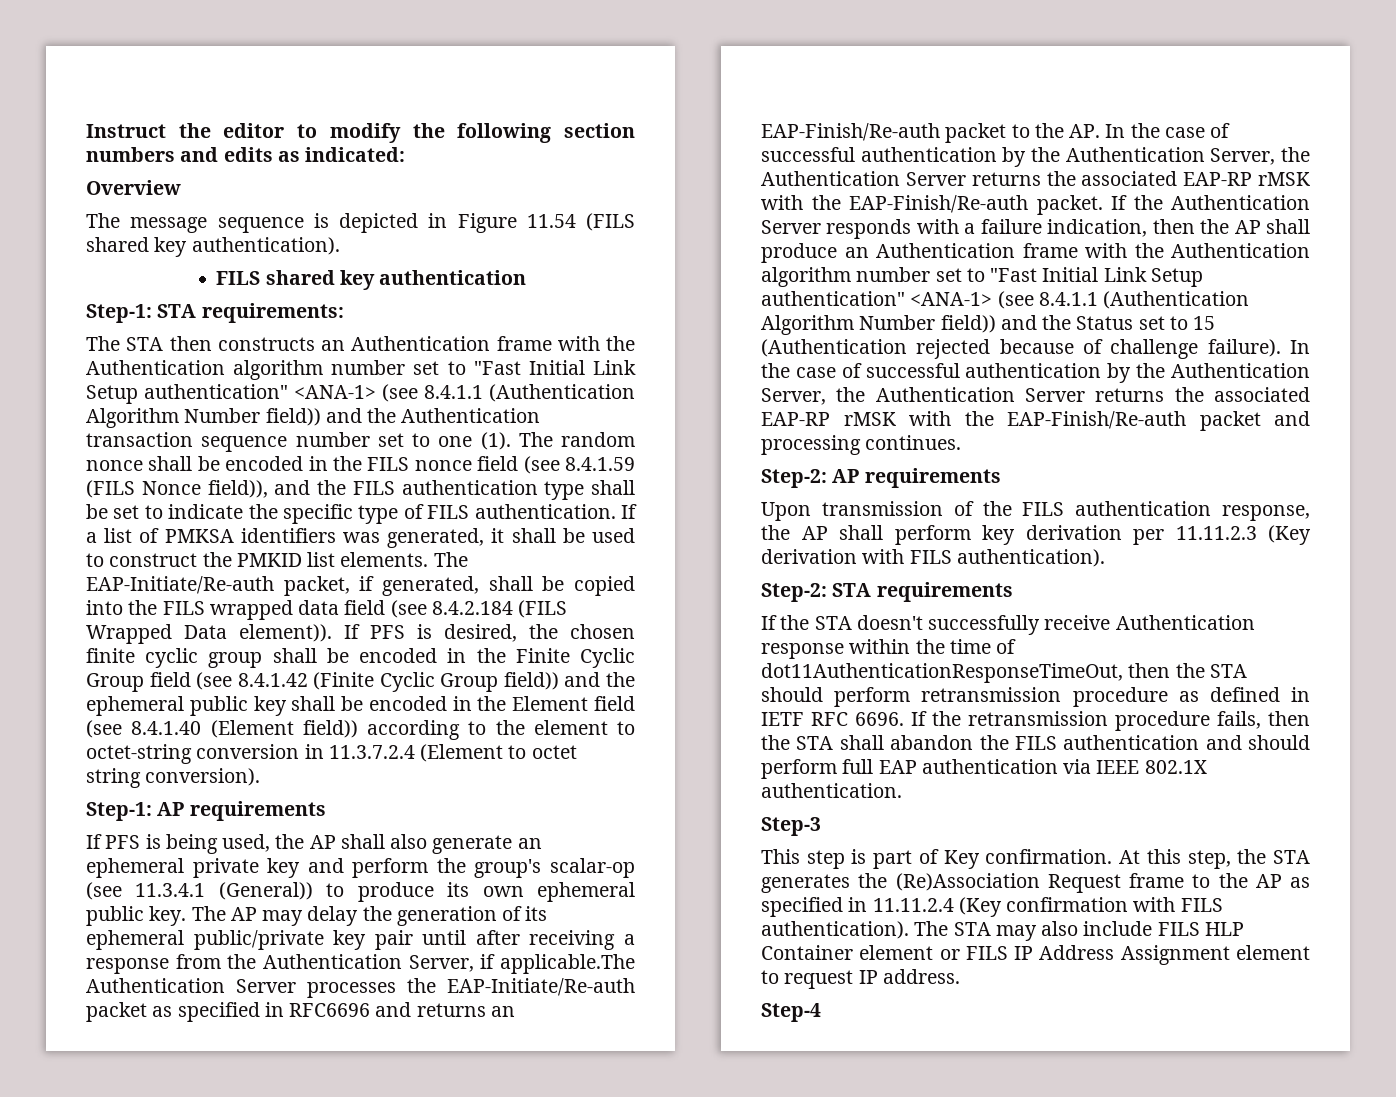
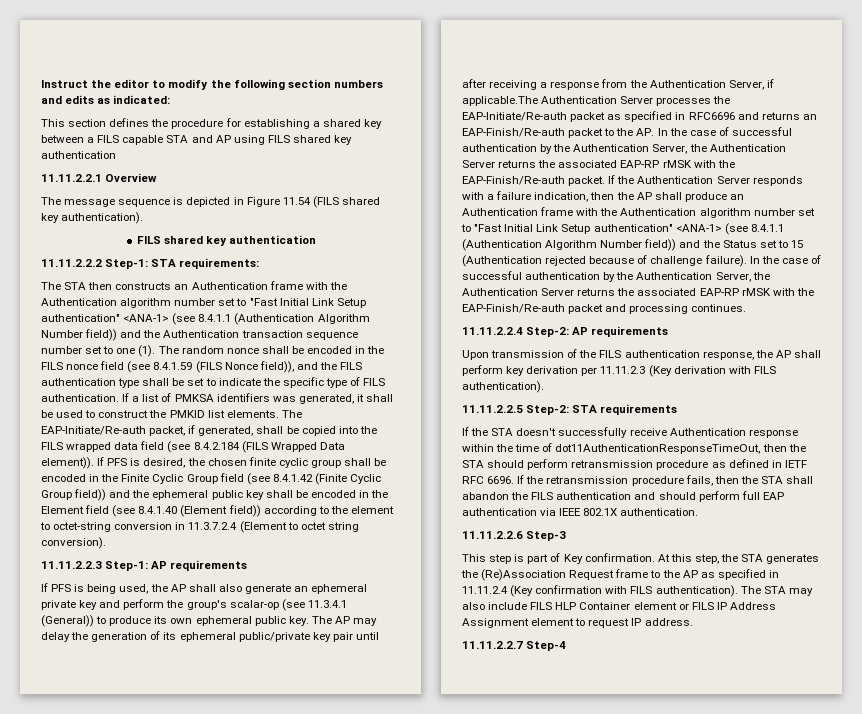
- Overview
+ This section defines the procedure for establishing a shared key between a FILS capable STA and AP using FILS shared key authentication
+ 11.11.2.2.1 Overview
- Step-1: STA requirements:
+ 11.11.2.2.2 Step-1: STA requirements:
- Step-1: AP requirements
+ 11.11.2.2.3 Step-1: AP requirements
- Step-2: AP requirements
+ 11.11.2.2.4 Step-2: AP requirements
- Step-2: STA requirements
+ 11.11.2.2.5 Step-2: STA requirements
- Step-3
+ 11.11.2.2.6 Step-3
- Step-4
+ 11.11.2.2.7 Step-4

